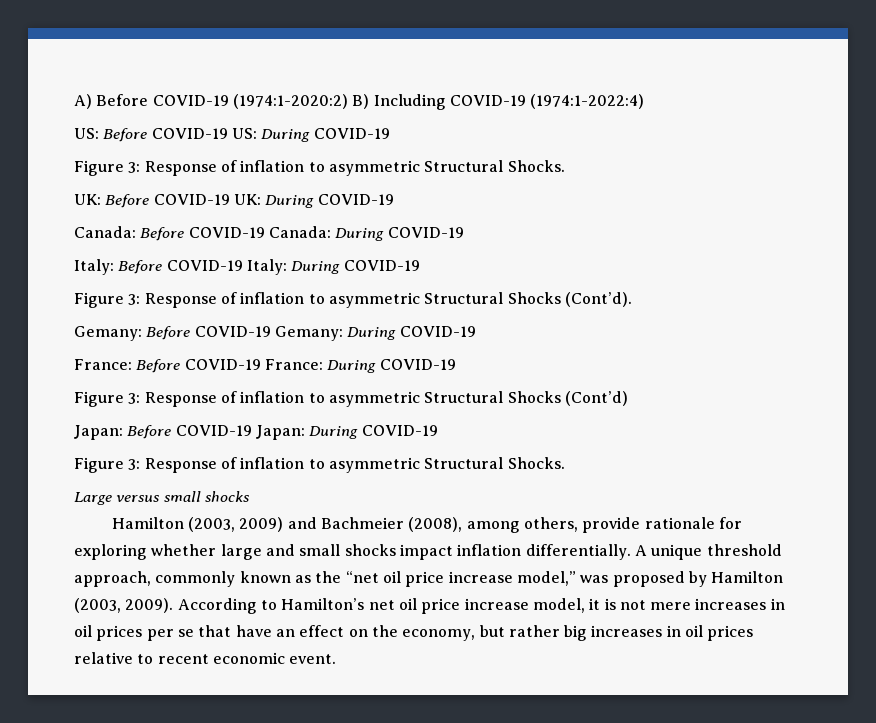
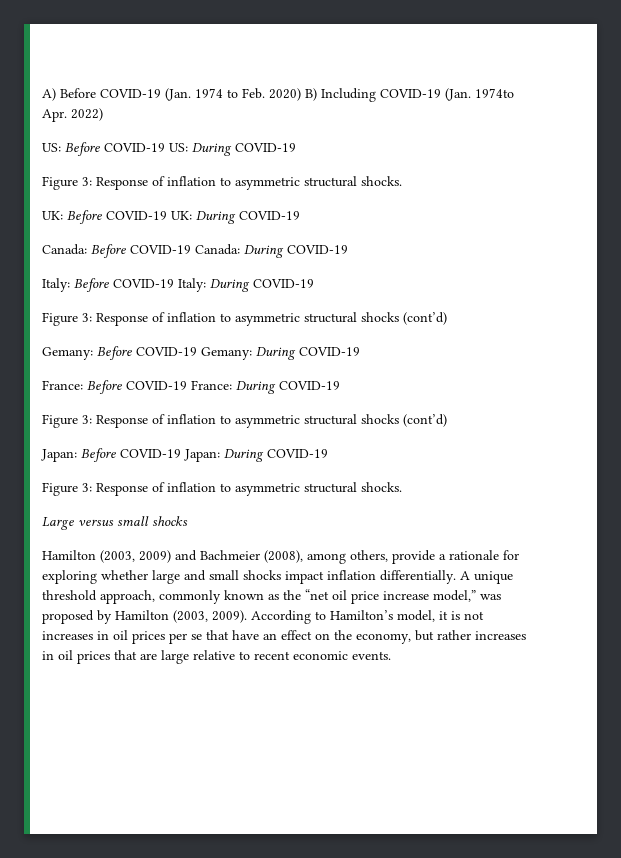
- A) Before COVID-19 (1974:1-2020:2) B) Including COVID-19 (1974:1-2022:4)
+ A) Before COVID-19 (Jan. 1974 to Feb. 2020) B) Including COVID-19 (Jan. 1974to Apr. 2022)
  US: Before COVID-19 US: During COVID-19
- Figure 3: Response of inflation to asymmetric Structural Shocks.
+ Figure 3: Response of inflation to asymmetric structural shocks.
  Italy: Before COVID-19 Italy: During COVID-19
- Figure 3: Response of inflation to asymmetric Structural Shocks (Cont’d).
+ Figure 3: Response of inflation to asymmetric structural shocks (cont’d)
  France: Before COVID-19 France: During COVID-19
- Figure 3: Response of inflation to asymmetric Structural Shocks (Cont’d)
+ Figure 3: Response of inflation to asymmetric structural shocks (cont’d)
  Japan: Before COVID-19 Japan: During COVID-19
- Figure 3: Response of inflation to asymmetric Structural Shocks.
+ Figure 3: Response of inflation to asymmetric structural shocks.
- Hamilton (2003, 2009) and Bachmeier (2008), among others, provide rationale for exploring whether large and small shocks impact inflation differentially.
+ Hamilton (2003, 2009) and Bachmeier (2008), among others, provide a rationale for exploring whether large and small shocks impact inflation differentially.
- According to Hamilton’s net oil price increase model, it is not mere increases in oil prices per se that have an effect on the economy, but rather big increases in oil prices relative to recent economic event.
+ According to Hamilton’s model, it is not increases in oil prices per se that have an effect on the economy, but rather increases in oil prices that are large relative to recent economic events.

